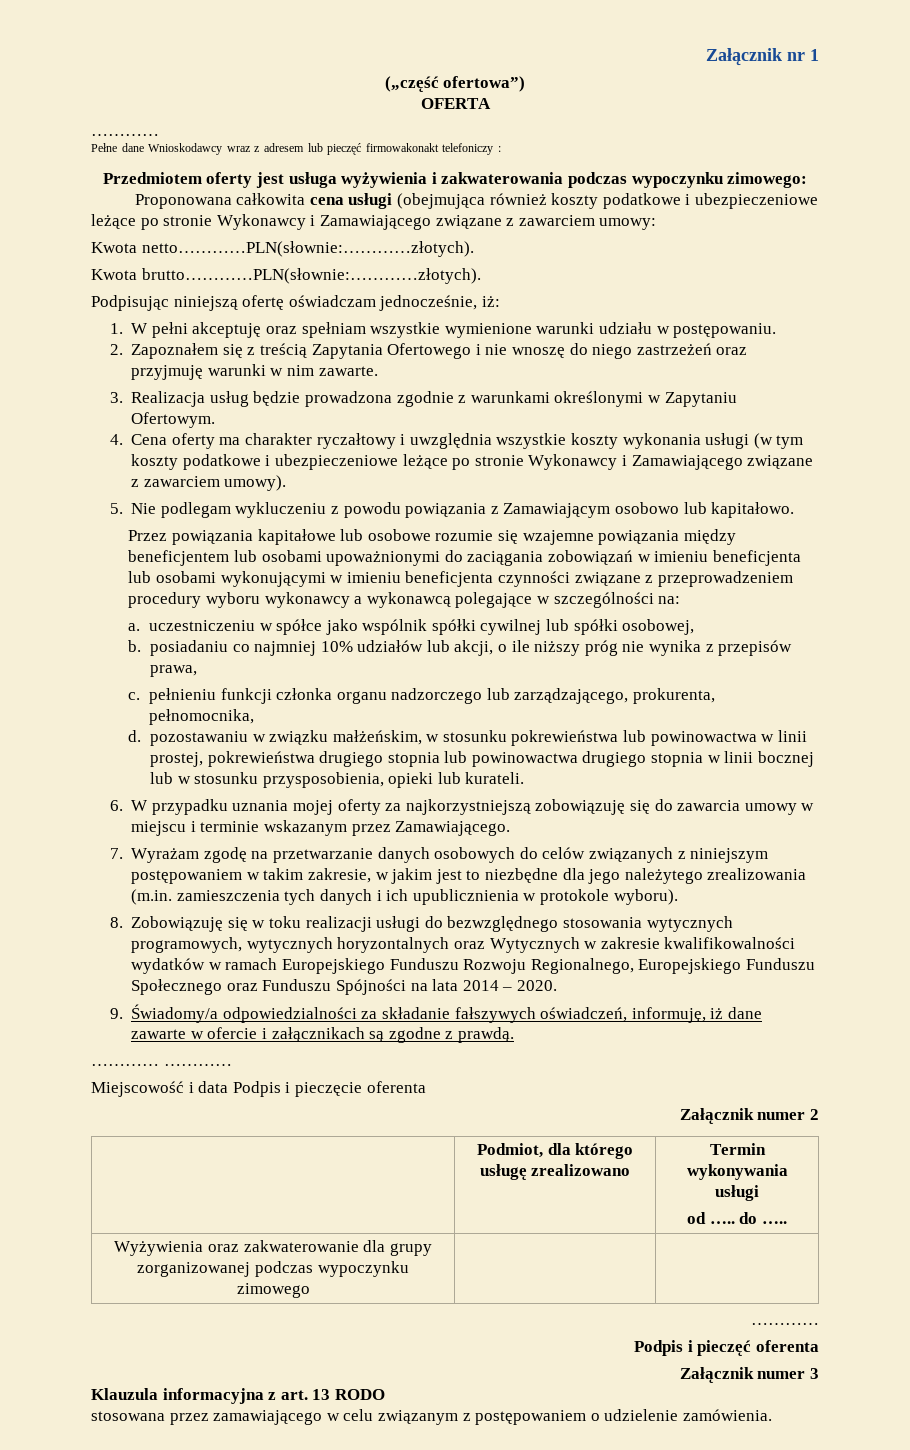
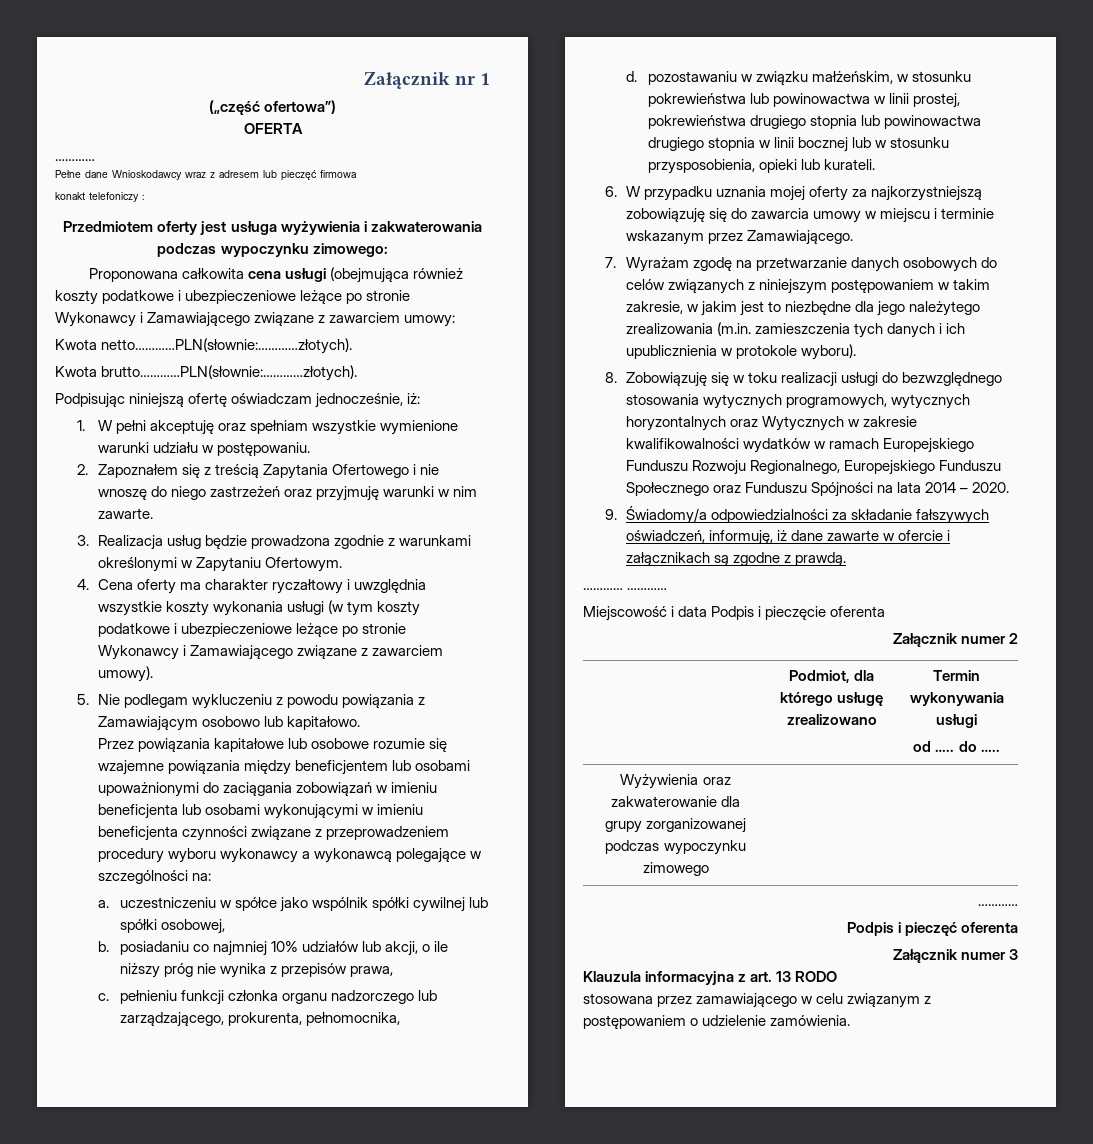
- Pełne dane Wnioskodawcy wraz z adresem lub pieczęć firmowakonakt telefoniczy :
+ Pełne dane Wnioskodawcy wraz z adresem lub pieczęć firmowa
+ konakt telefoniczy :

